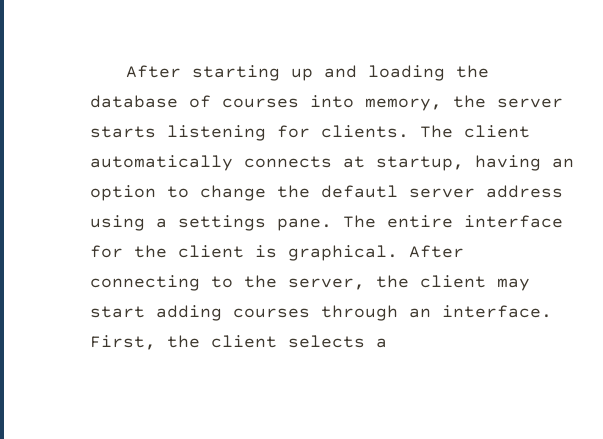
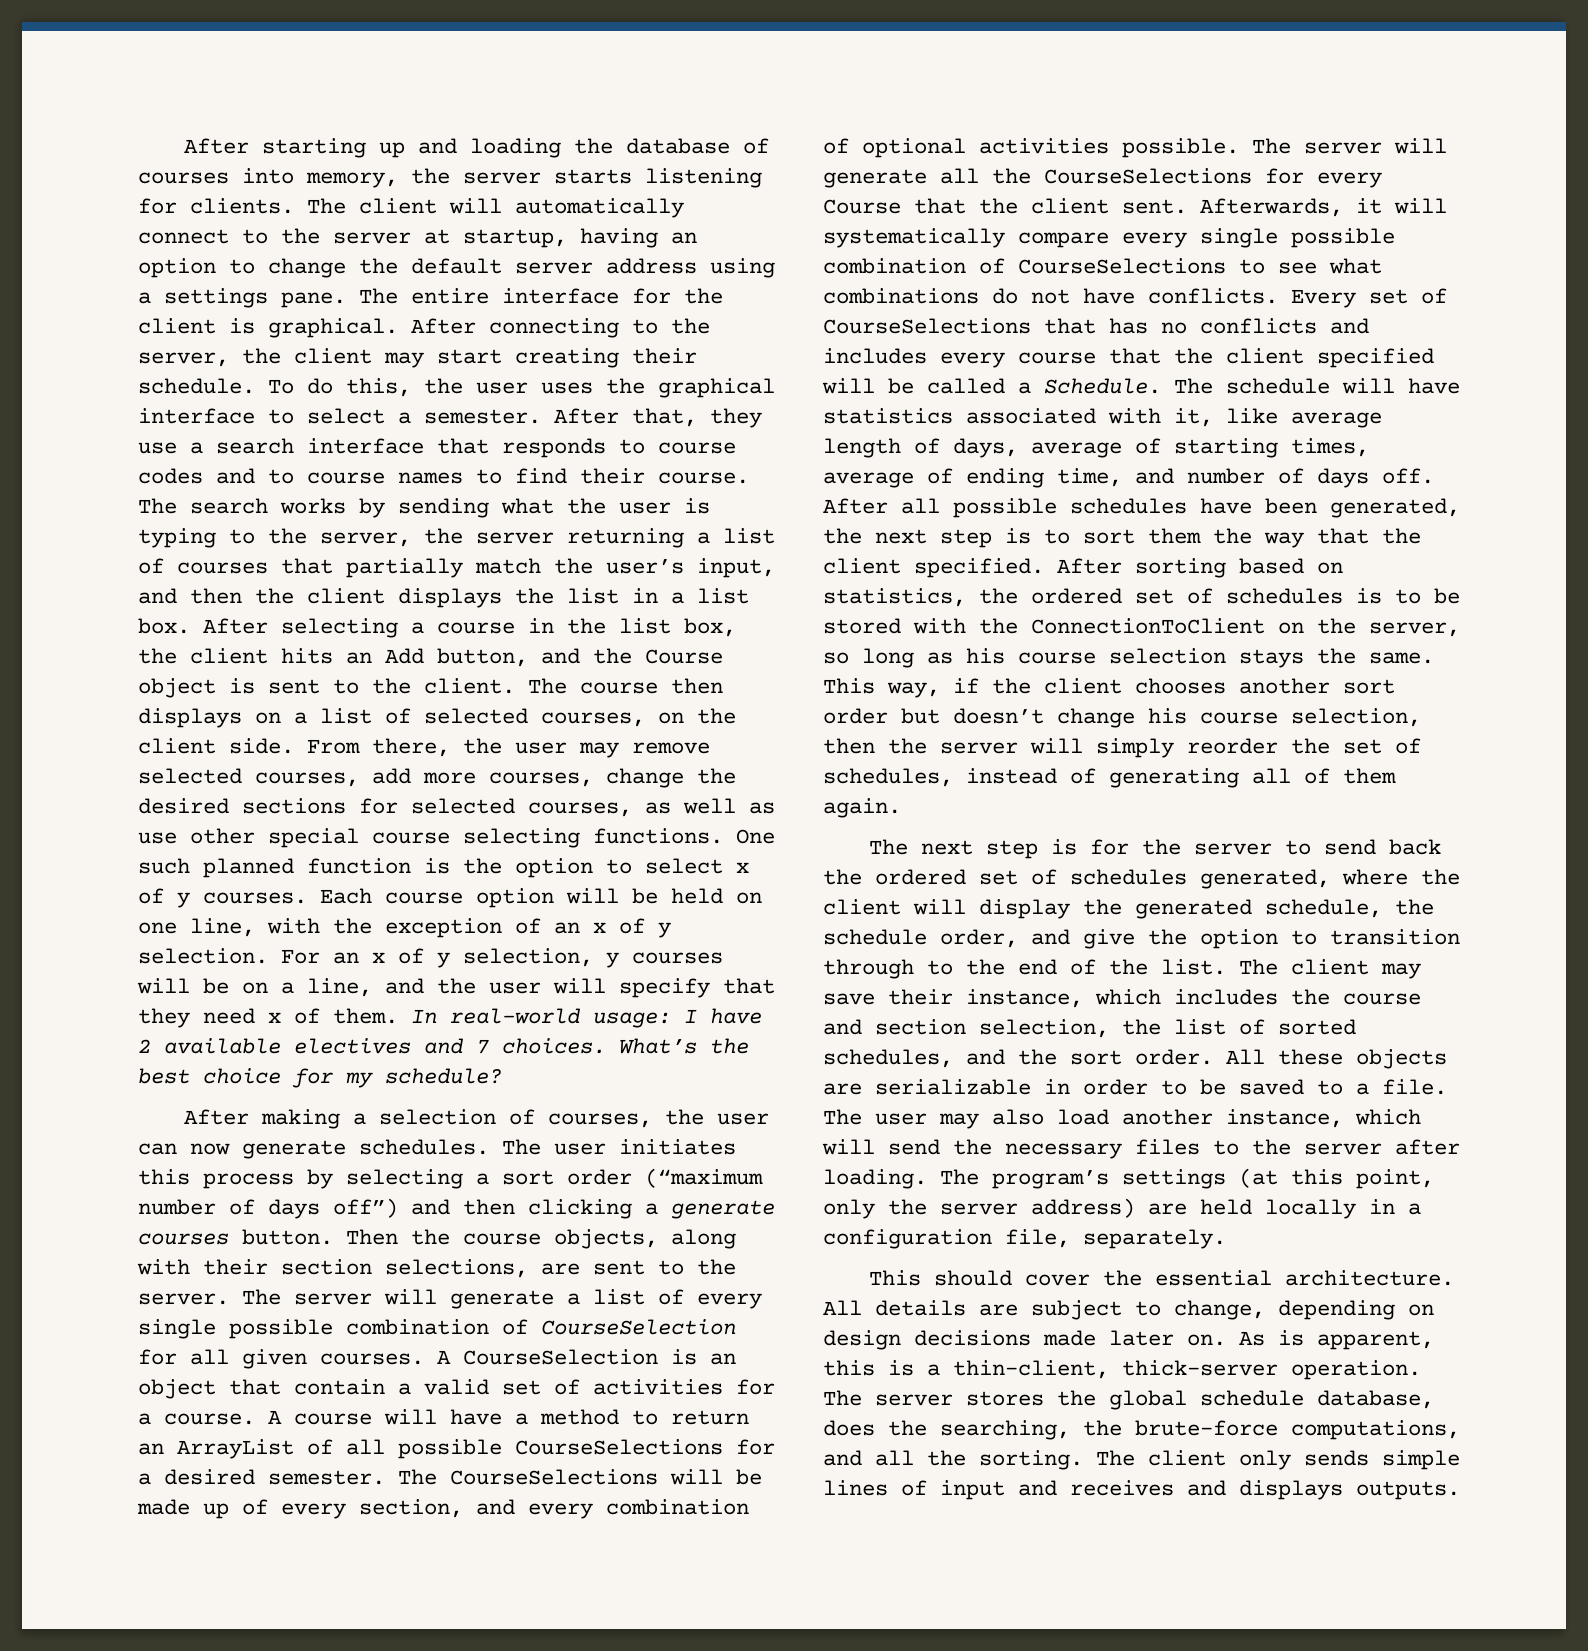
- The client automatically connects at startup, having an option to change the defautl server address using a settings pane.
+ The client will automatically connect to the server at startup, having an option to change the default server address using a settings pane.
- After connecting to the server, the client may start adding courses through an interface. First, the client selects a
+ After connecting to the server, the client may start creating their schedule. To do this, the user uses the graphical interface to select a semester. After that, they use a search interface that responds to course codes and to course names to find their course. The search works by sending what the user is typing to the server, the server returning a list of courses that partially match the user’s input, and then the client displays the list in a list box. After selecting a course in the list box, the client hits an Add button, and the Course object is sent to the client. The course then displays on a list of selected courses, on the client side. From there, the user may remove selected courses, add more courses, change the desired sections for selected courses, as well as use other special course selecting functions. One such planned function is the option to select x of y courses. Each course option will be held on one line, with the exception of an x of y selection. For an x of y selection, y courses will be on a line, and the user will specify that they need x of them. In real-world usage: I have 2 available electives and 7 choices. What’s the best choice for my schedule?
+ After making a selection of courses, the user can now generate schedules. The user initiates this process by selecting a sort order (“maximum number of days off”) and then clicking a generate courses button. Then the course objects, along with their section selections, are sent to the server. The server will generate a list of every single possible combination of CourseSelection for all given courses. A CourseSelection is an object that contain a valid set of activities for a course. A course will have a method to return an ArrayList of all possible CourseSelections for a desired semester. The CourseSelections will be made up of every section, and every combination of optional activities possible. The server will generate all the CourseSelections for every Course that the client sent. Afterwards, it will systematically compare every single possible combination of CourseSelections to see what combinations do not have conflicts. Every set of CourseSelections that has no conflicts and includes every course that the client specified will be called a Schedule. The schedule will have statistics associated with it, like average length of days, average of starting times, average of ending time, and number of days off. After all possible schedules have been generated, the next step is to sort them the way that the client specified. After sorting based on statistics, the ordered set of schedules is to be stored with the ConnectionToClient on the server, so long as his course selection stays the same. This way, if the client chooses another sort order but doesn’t change his course selection, then the server will simply reorder the set of schedules, instead of generating all of them again.
+ The next step is for the server to send back the ordered set of schedules generated, where the client will display the generated schedule, the schedule order, and give the option to transition through to the end of the list. The client may save their instance, which includes the course and section selection, the list of sorted schedules, and the sort order. All these objects are serializable in order to be saved to a file. The user may also load another instance, which will send the necessary files to the server after loading. The program’s settings (at this point, only the server address) are held locally in a configuration file, separately.
+ This should cover the essential architecture. All details are subject to change, depending on design decisions made later on. As is apparent, this is a thin-client, thick-server operation. The server stores the global schedule database, does the searching, the brute-force computations, and all the sorting. The client only sends simple lines of input and receives and displays outputs.

